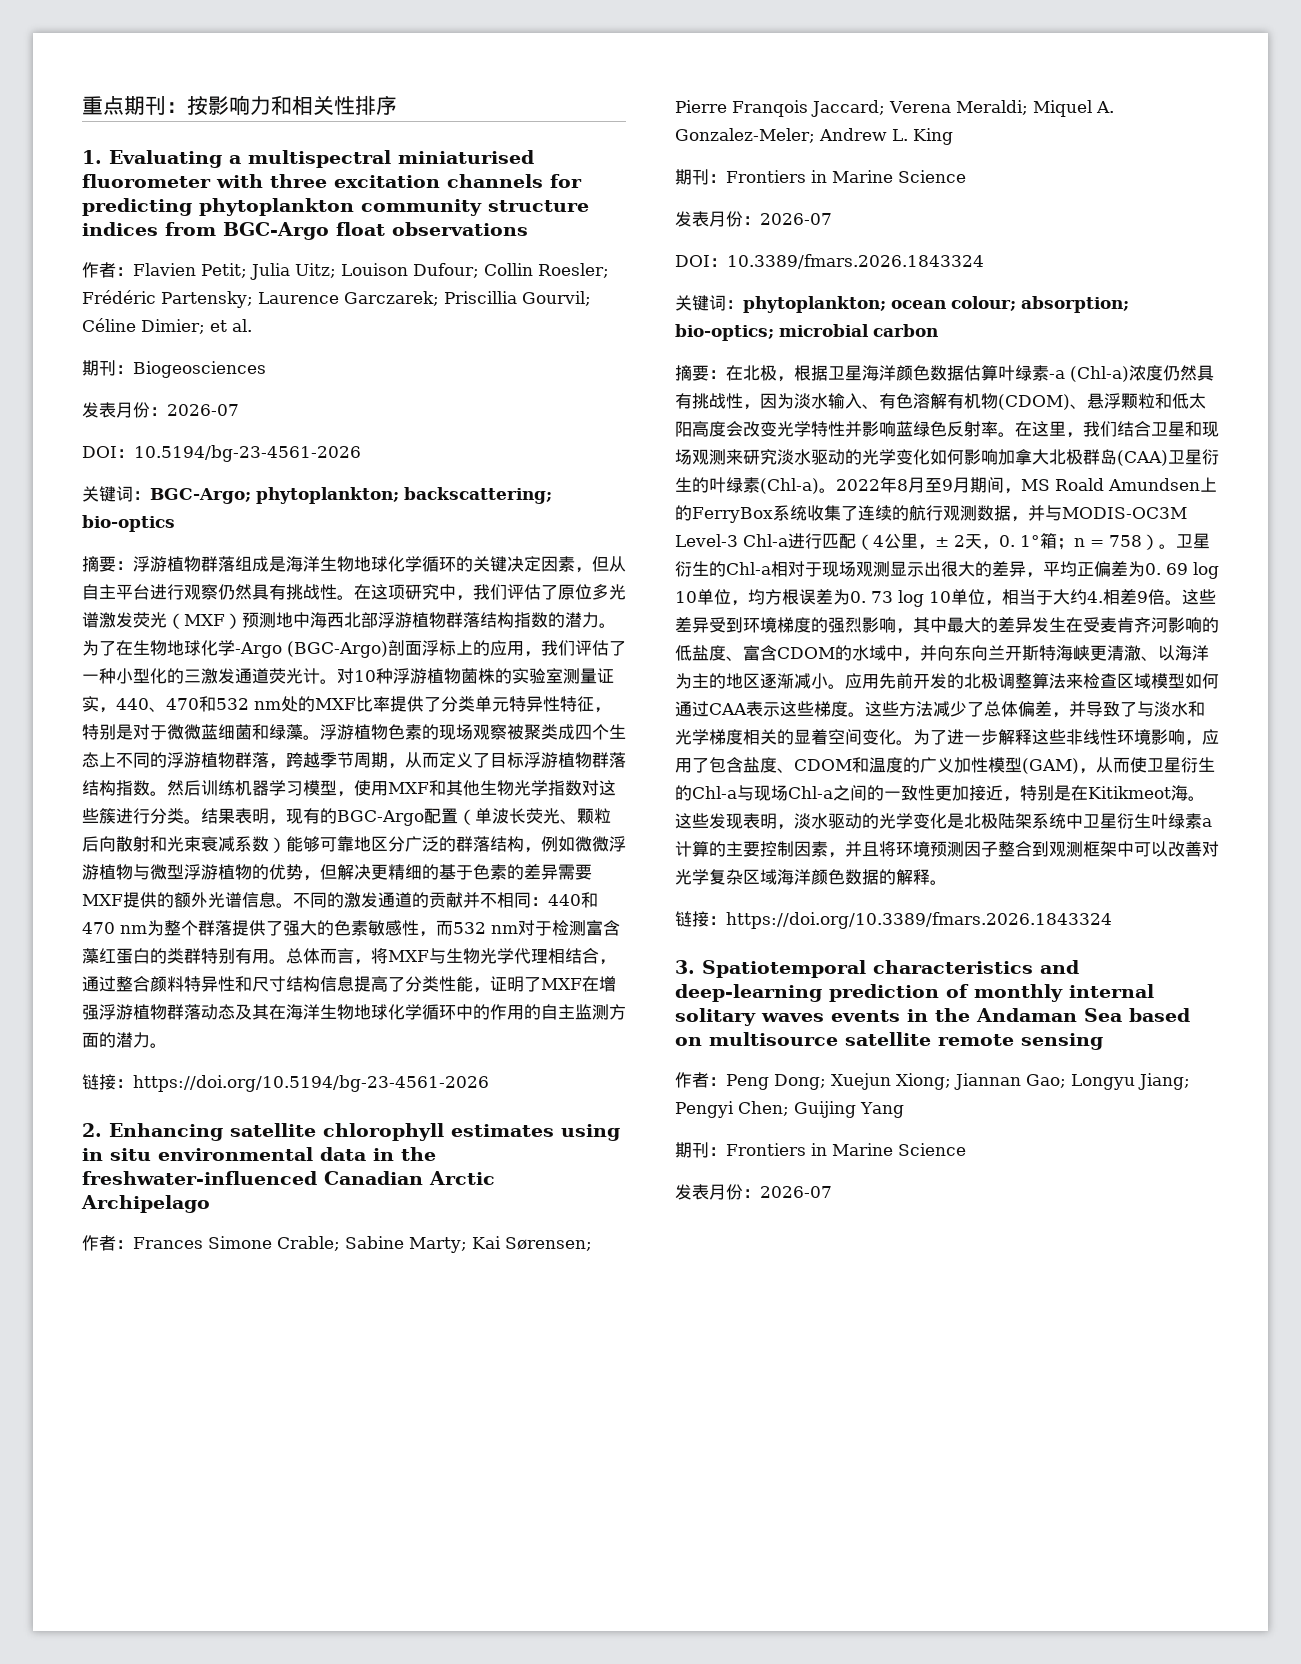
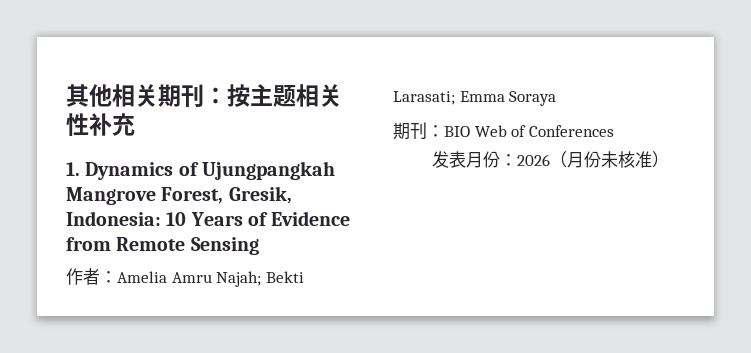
- 重点期刊：按影响力和相关性排序
- 1. Evaluating a multispectral miniaturised fluorometer with three excitation channels for predicting phytoplankton community structure indices from BGC-Argo float observations
- 作者：Flavien Petit; Julia Uitz; Louison Dufour; Collin Roesler; Frédéric Partensky; Laurence Garczarek; Priscillia Gourvil; Céline Dimier; et al.
- 期刊：Biogeosciences
- 发表月份：2026-07
- DOI：10.5194/bg-23-4561-2026
- 关键词：BGC-Argo; phytoplankton; backscattering; bio-optics
- 摘要：浮游植物群落组成是海洋生物地球化学循环的关键决定因素，但从自主平台进行观察仍然具有挑战性。在这项研究中，我们评估了原位多光谱激发荧光（MXF）预测地中海西北部浮游植物群落结构指数的潜力。为了在生物地球化学-Argo (BGC-Argo)剖面浮标上的应用，我们评估了一种小型化的三激发通道荧光计。对10种浮游植物菌株的实验室测量证实，440、470和532 nm处的MXF比率提供了分类单元特异性特征，特别是对于微微蓝细菌和绿藻。浮游植物色素的现场观察被聚类成四个生态上不同的浮游植物群落，跨越季节周期，从而定义了目标浮游植物群落结构指数。然后训练机器学习模型，使用MXF和其他生物光学指数对这些簇进行分类。结果表明，现有的BGC-Argo配置（单波长荧光、颗粒后向散射和光束衰减系数）能够可靠地区分广泛的群落结构，例如微微浮游植物与微型浮游植物的优势，但解决更精细的基于色素的差异需要MXF提供的额外光谱信息。不同的激发通道的贡献并不相同：440和470 nm为整个群落提供了强大的色素敏感性，而532 nm对于检测富含藻红蛋白的类群特别有用。总体而言，将MXF与生物光学代理相结合，通过整合颜料特异性和尺寸结构信息提高了分类性能，证明了MXF在增强浮游植物群落动态及其在海洋生物地球化学循环中的作用的自主监测方面的潜力。
- 链接：https://doi.org/10.5194/bg-23-4561-2026
- 2. Enhancing satellite chlorophyll estimates using in situ environmental data in the freshwater-influenced Canadian Arctic Archipelago
- 作者：Frances Simone Crable; Sabine Marty; Kai Sørensen; Pierre Franqois Jaccard; Verena Meraldi; Miquel A. Gonzalez-Meler; Andrew L. King
- 期刊：Frontiers in Marine Science
- 发表月份：2026-07
- DOI：10.3389/fmars.2026.1843324
- 关键词：phytoplankton; ocean colour; absorption; bio-optics; microbial carbon
- 摘要：在北极，根据卫星海洋颜色数据估算叶绿素-a (Chl-a)浓度仍然具有挑战性，因为淡水输入、有色溶解有机物(CDOM)、悬浮颗粒和低太阳高度会改变光学特性并影响蓝绿色反射率。在这里，我们结合卫星和现场观测来研究淡水驱动的光学变化如何影响加拿大北极群岛(CAA)卫星衍生的叶绿素(Chl-a)。2022年8月至9月期间，MS Roald Amundsen上的FerryBox系统收集了连续的航行观测数据，并与MODIS-OC3M Level-3 Chl-a进行匹配（4公里，± 2天，0. 1°箱；n = 758）。卫星衍生的Chl-a相对于现场观测显示出很大的差异，平均正偏差为0. 69 log 10单位，均方根误差为0. 73 log 10单位，相当于大约4.相差9倍。这些差异受到环境梯度的强烈影响，其中最大的差异发生在受麦肯齐河影响的低盐度、富含CDOM的水域中，并向东向兰开斯特海峡更清澈、以海洋为主的地区逐渐减小。应用先前开发的北极调整算法来检查区域模型如何通过CAA表示这些梯度。这些方法减少了总体偏差，并导致了与淡水和光学梯度相关的显着空间变化。为了进一步解释这些非线性环境影响，应用了包含盐度、CDOM和温度的广义加性模型(GAM)，从而使卫星衍生的Chl-a与现场Chl-a之间的一致性更加接近，特别是在Kitikmeot海。这些发现表明，淡水驱动的光学变化是北极陆架系统中卫星衍生叶绿素a计算的主要控制因素，并且将环境预测因子整合到观测框架中可以改善对光学复杂区域海洋颜色数据的解释。
- 链接：https://doi.org/10.3389/fmars.2026.1843324
- 3. Spatiotemporal characteristics and deep-learning prediction of monthly internal solitary waves events in the Andaman Sea based on multisource satellite remote sensing
- 作者：Peng Dong; Xuejun Xiong; Jiannan Gao; Longyu Jiang; Pengyi Chen; Guijing Yang
- 期刊：Frontiers in Marine Science
- 发表月份：2026-07
+ 其他相关期刊：按主题相关性补充
+ 1. Dynamics of Ujungpangkah Mangrove Forest, Gresik, Indonesia: 10 Years of Evidence from Remote Sensing
+ 作者：Amelia Amru Najah; Bekti Larasati; Emma Soraya
+ 期刊：BIO Web of Conferences
+ 发表月份：2026（月份未核准）

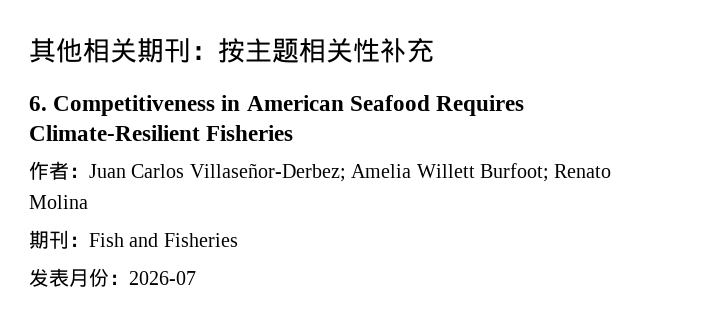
- 1. Dynamics of Ujungpangkah Mangrove Forest, Gresik, Indonesia: 10 Years of Evidence from Remote Sensing
- 作者：Amelia Amru Najah; Bekti Larasati; Emma Soraya
- 期刊：BIO Web of Conferences
- 发表月份：2026（月份未核准）
+ 6. Competitiveness in American Seafood Requires Climate‐Resilient Fisheries
+ 作者：Juan Carlos Villaseñor‐Derbez; Amelia Willett Burfoot; Renato Molina
+ 期刊：Fish and Fisheries
+ 发表月份：2026-07

